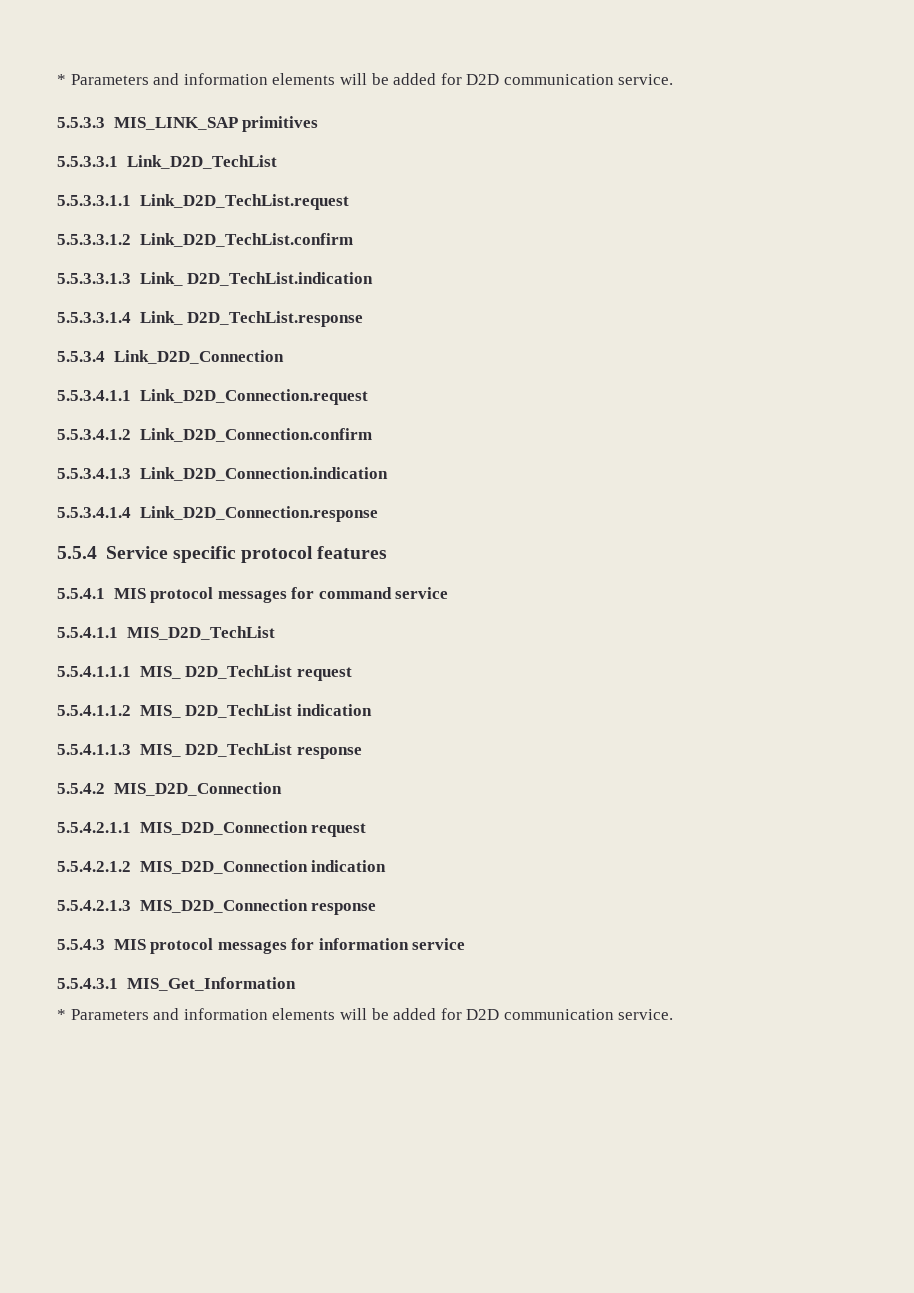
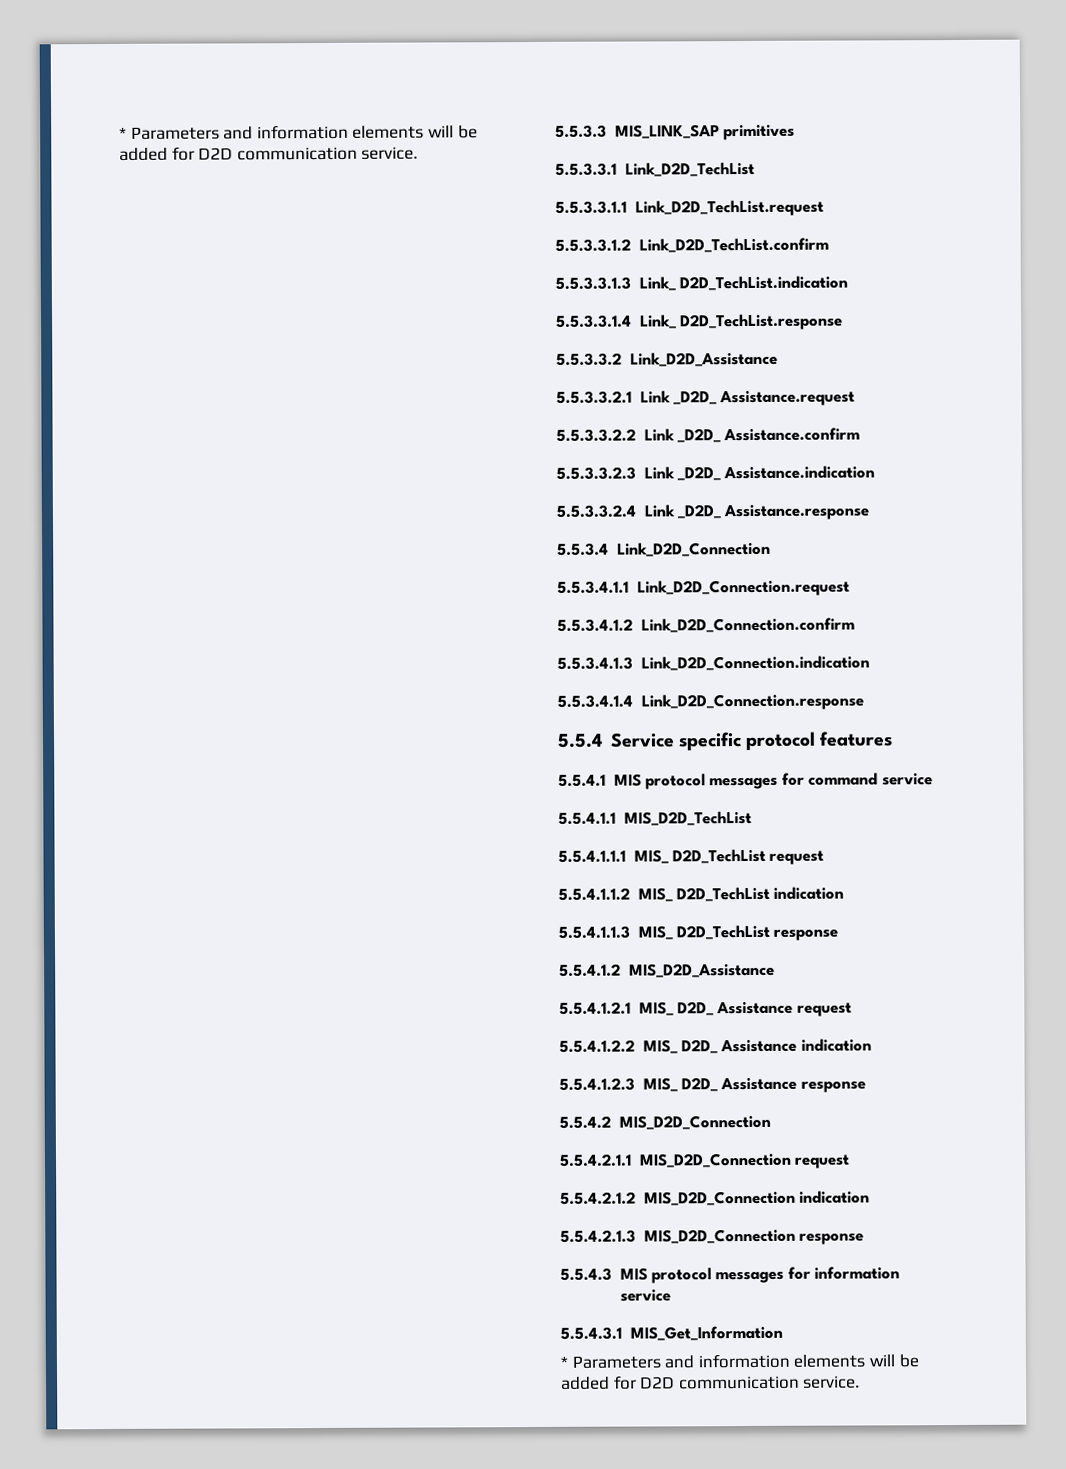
+ 5.5.3.3.2 Link_D2D_Assistance
+ 5.5.3.3.2.1 Link _D2D_ Assistance.request
+ 5.5.3.3.2.2 Link _D2D_ Assistance.confirm
+ 5.5.3.3.2.3 Link _D2D_ Assistance.indication
+ 5.5.3.3.2.4 Link _D2D_ Assistance.response
+ 5.5.4.1.2 MIS_D2D_Assistance
+ 5.5.4.1.2.1 MIS_ D2D_ Assistance request
+ 5.5.4.1.2.2 MIS_ D2D_ Assistance indication
+ 5.5.4.1.2.3 MIS_ D2D_ Assistance response

